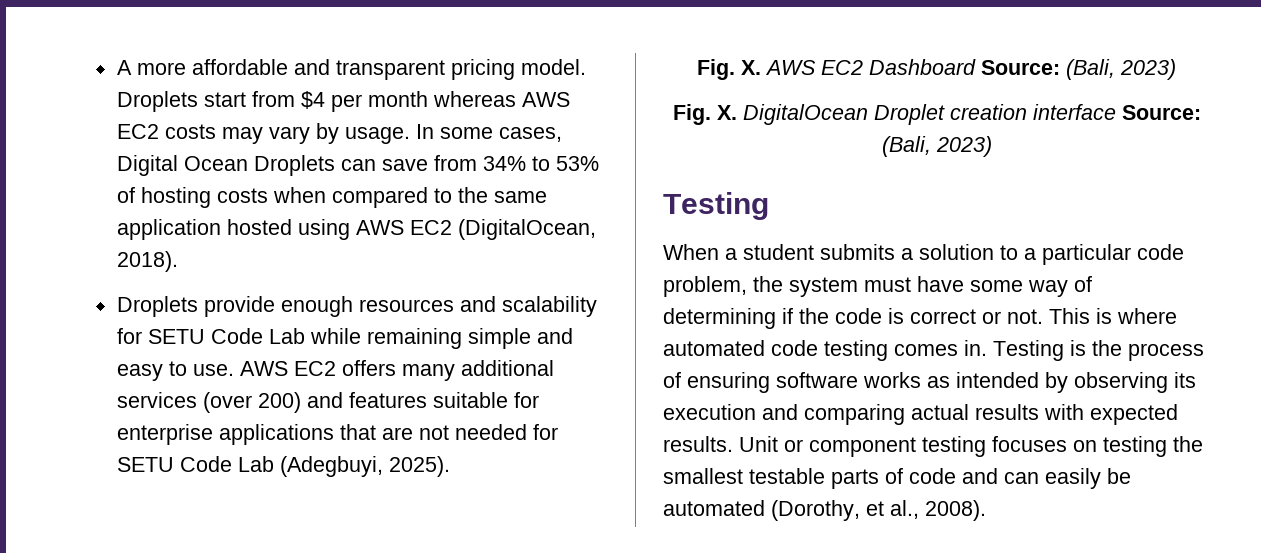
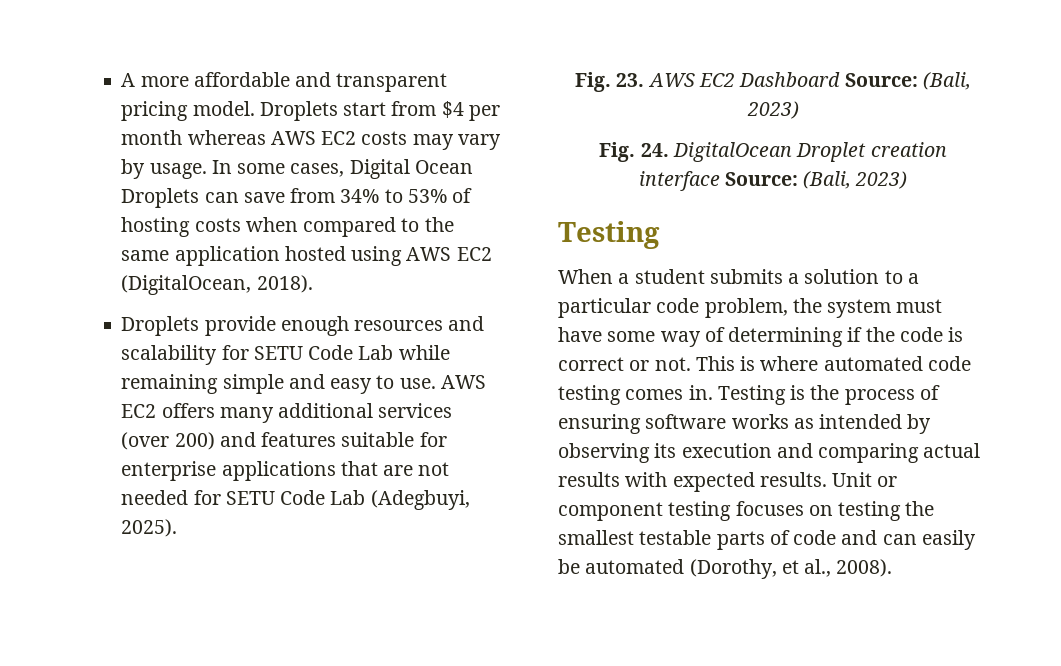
- Fig. X. AWS EC2 Dashboard Source: (Bali, 2023)
+ Fig. 23. AWS EC2 Dashboard Source: (Bali, 2023)
- Fig. X. DigitalOcean Droplet creation interface Source: (Bali, 2023)
+ Fig. 24. DigitalOcean Droplet creation interface Source: (Bali, 2023)

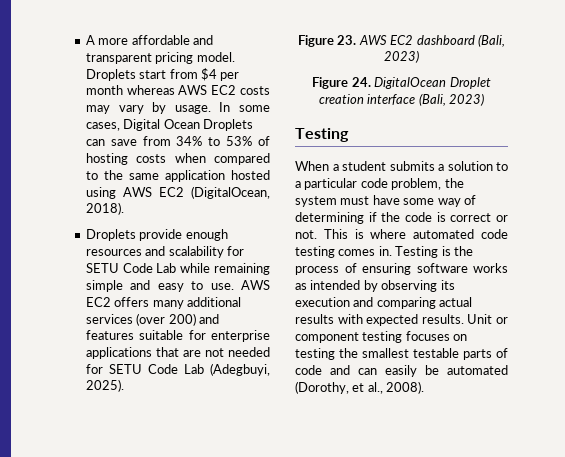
- Fig. 23. AWS EC2 Dashboard Source: (Bali, 2023)
- Fig. 24. DigitalOcean Droplet creation interface Source: (Bali, 2023)
+ Figure 23. AWS EC2 dashboard (Bali, 2023)
+ Figure 24. DigitalOcean Droplet creation interface (Bali, 2023)

